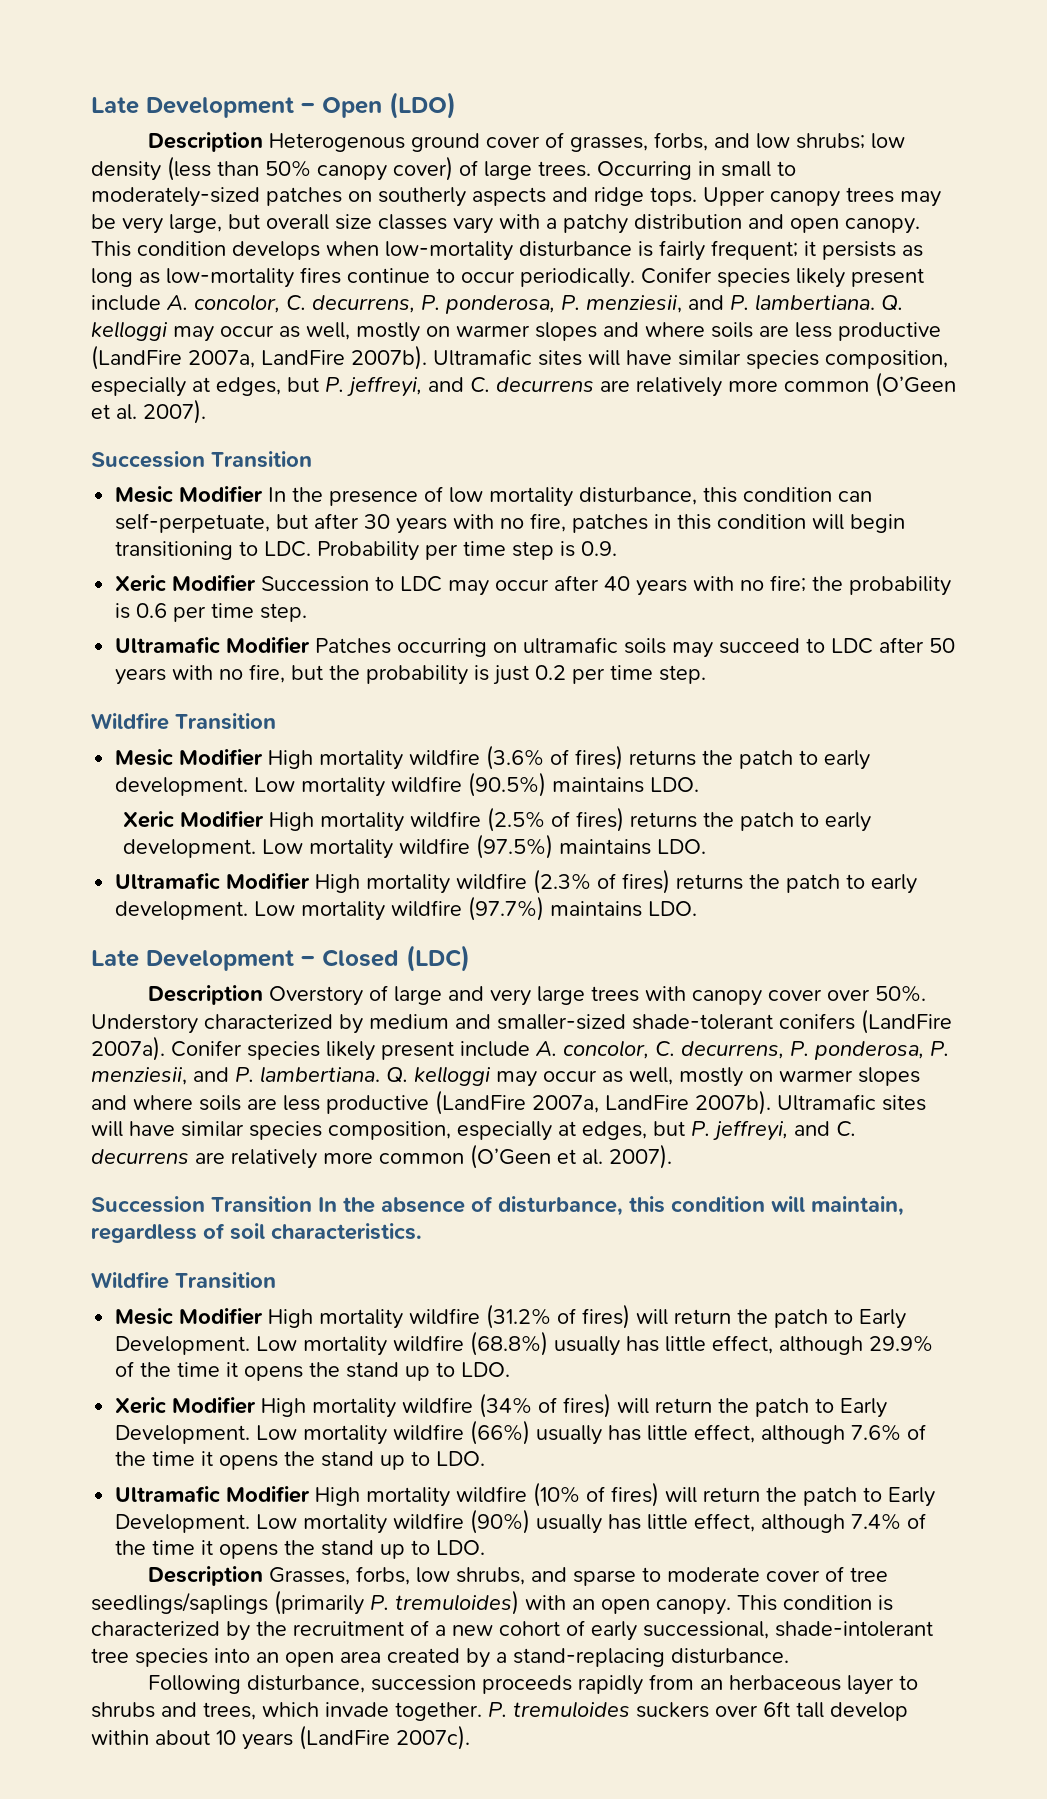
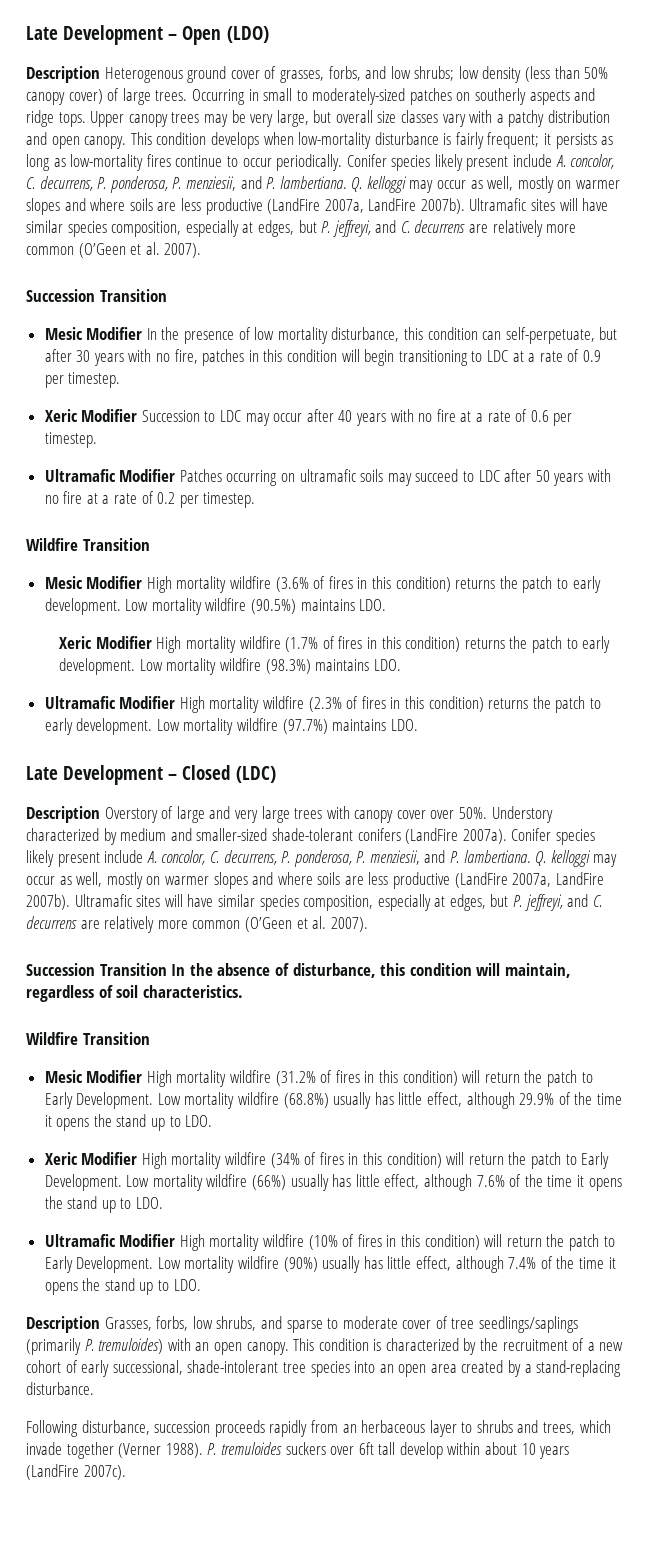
- Mesic Modifier In the presence of low mortality disturbance, this condition can self-perpetuate, but after 30 years with no fire, patches in this condition will begin transitioning to LDC. Probability per time step is 0.9.
+ Mesic Modifier In the presence of low mortality disturbance, this condition can self-perpetuate, but after 30 years with no fire, patches in this condition will begin transitioning to LDC at a rate of 0.9 per timestep.
- Xeric Modifier Succession to LDC may occur after 40 years with no fire; the probability is 0.6 per time step.
+ Xeric Modifier Succession to LDC may occur after 40 years with no fire at a rate of 0.6 per timestep.
- Ultramafic Modifier Patches occurring on ultramafic soils may succeed to LDC after 50 years with no fire, but the probability is just 0.2 per time step.
+ Ultramafic Modifier Patches occurring on ultramafic soils may succeed to LDC after 50 years with no fire at a rate of 0.2 per timestep.
- Mesic Modifier High mortality wildfire (3.6% of fires) returns the patch to early development.
+ Mesic Modifier High mortality wildfire (3.6% of fires in this condition) returns the patch to early development.
- Xeric Modifier High mortality wildfire (2.5% of fires) returns the patch to early development. Low mortality wildfire (97.5%) maintains LDO.
+ Xeric Modifier High mortality wildfire (1.7% of fires in this condition) returns the patch to early development. Low mortality wildfire (98.3%) maintains LDO.
- Ultramafic Modifier High mortality wildfire (2.3% of fires) returns the patch to early development.
+ Ultramafic Modifier High mortality wildfire (2.3% of fires in this condition) returns the patch to early development.
- Mesic Modifier High mortality wildfire (31.2% of fires) will return the patch to Early Development.
+ Mesic Modifier High mortality wildfire (31.2% of fires in this condition) will return the patch to Early Development.
- Xeric Modifier High mortality wildfire (34% of fires) will return the patch to Early Development.
+ Xeric Modifier High mortality wildfire (34% of fires in this condition) will return the patch to Early Development.
- Ultramafic Modifier High mortality wildfire (10% of fires) will return the patch to Early Development.
+ Ultramafic Modifier High mortality wildfire (10% of fires in this condition) will return the patch to Early Development.
- Following disturbance, succession proceeds rapidly from an herbaceous layer to shrubs and trees, which invade together.
+ Following disturbance, succession proceeds rapidly from an herbaceous layer to shrubs and trees, which invade together (Verner 1988).

